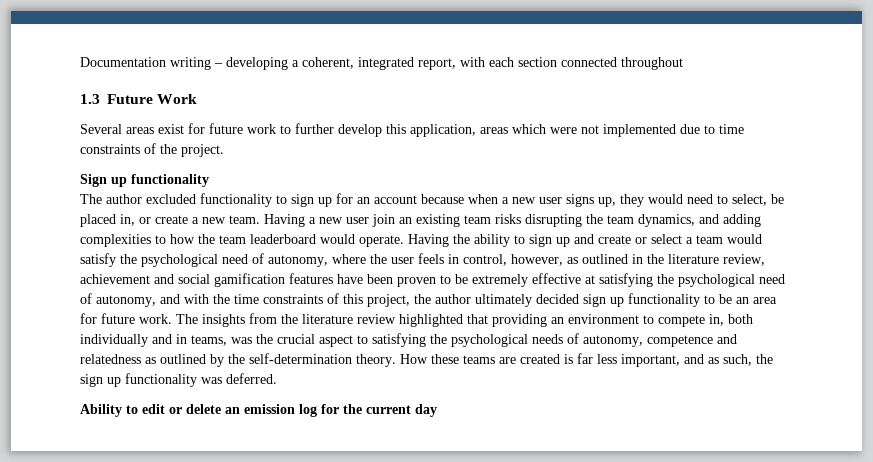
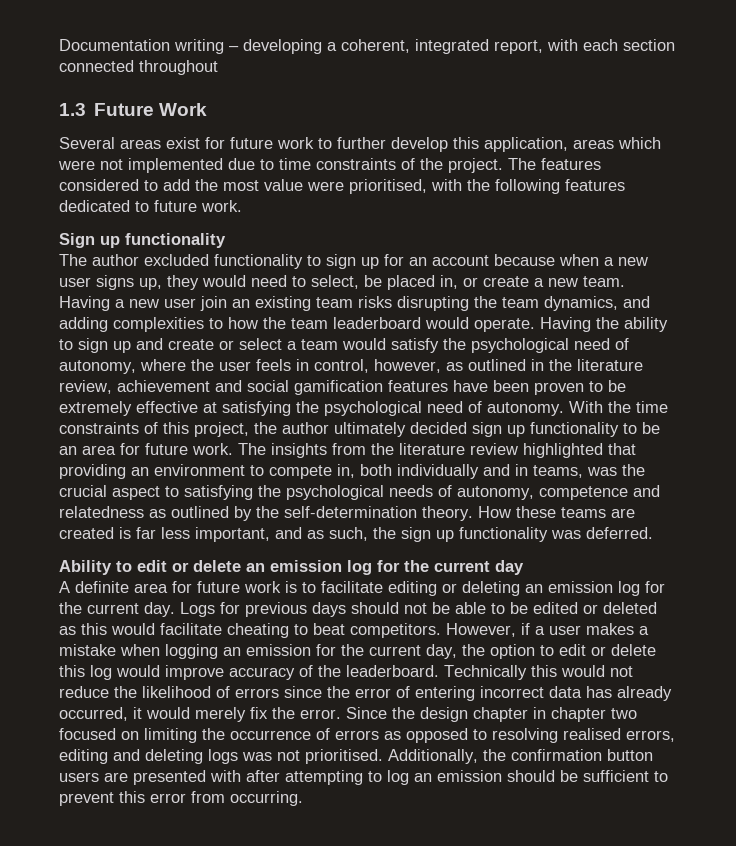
+ The features considered to add the most value were prioritised, with the following features dedicated to future work.
- Having the ability to sign up and create or select a team would satisfy the psychological need of autonomy, where the user feels in control, however, as outlined in the literature review, achievement and social gamification features have been proven to be extremely effective at satisfying the psychological need of autonomy, and with the time constraints of this project, the author ultimately decided sign up functionality to be an area for future work.
+ Having the ability to sign up and create or select a team would satisfy the psychological need of autonomy, where the user feels in control, however, as outlined in the literature review, achievement and social gamification features have been proven to be extremely effective at satisfying the psychological need of autonomy. With the time constraints of this project, the author ultimately decided sign up functionality to be an area for future work.
+ A definite area for future work is to facilitate editing or deleting an emission log for the current day. Logs for previous days should not be able to be edited or deleted as this would facilitate cheating to beat competitors. However, if a user makes a mistake when logging an emission for the current day, the option to edit or delete this log would improve accuracy of the leaderboard. Technically this would not reduce the likelihood of errors since the error of entering incorrect data has already occurred, it would merely fix the error. Since the design chapter in chapter two focused on limiting the occurrence of errors as opposed to resolving realised errors, editing and deleting logs was not prioritised. Additionally, the confirmation button users are presented with after attempting to log an emission should be sufficient to prevent this error from occurring.

